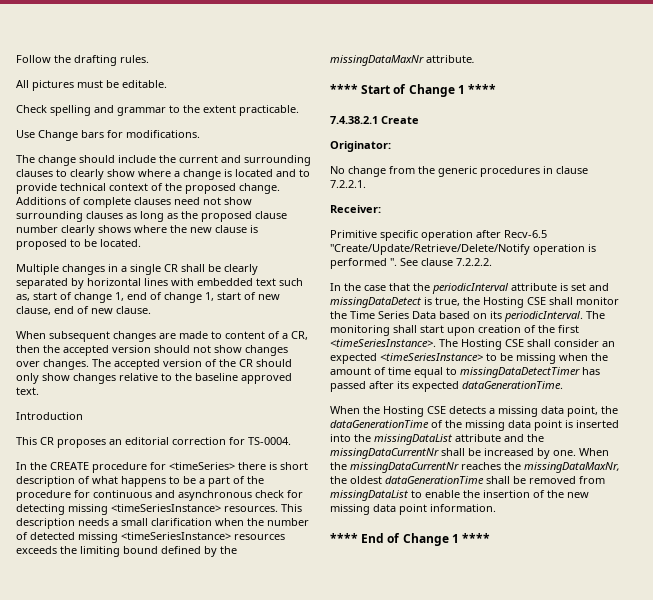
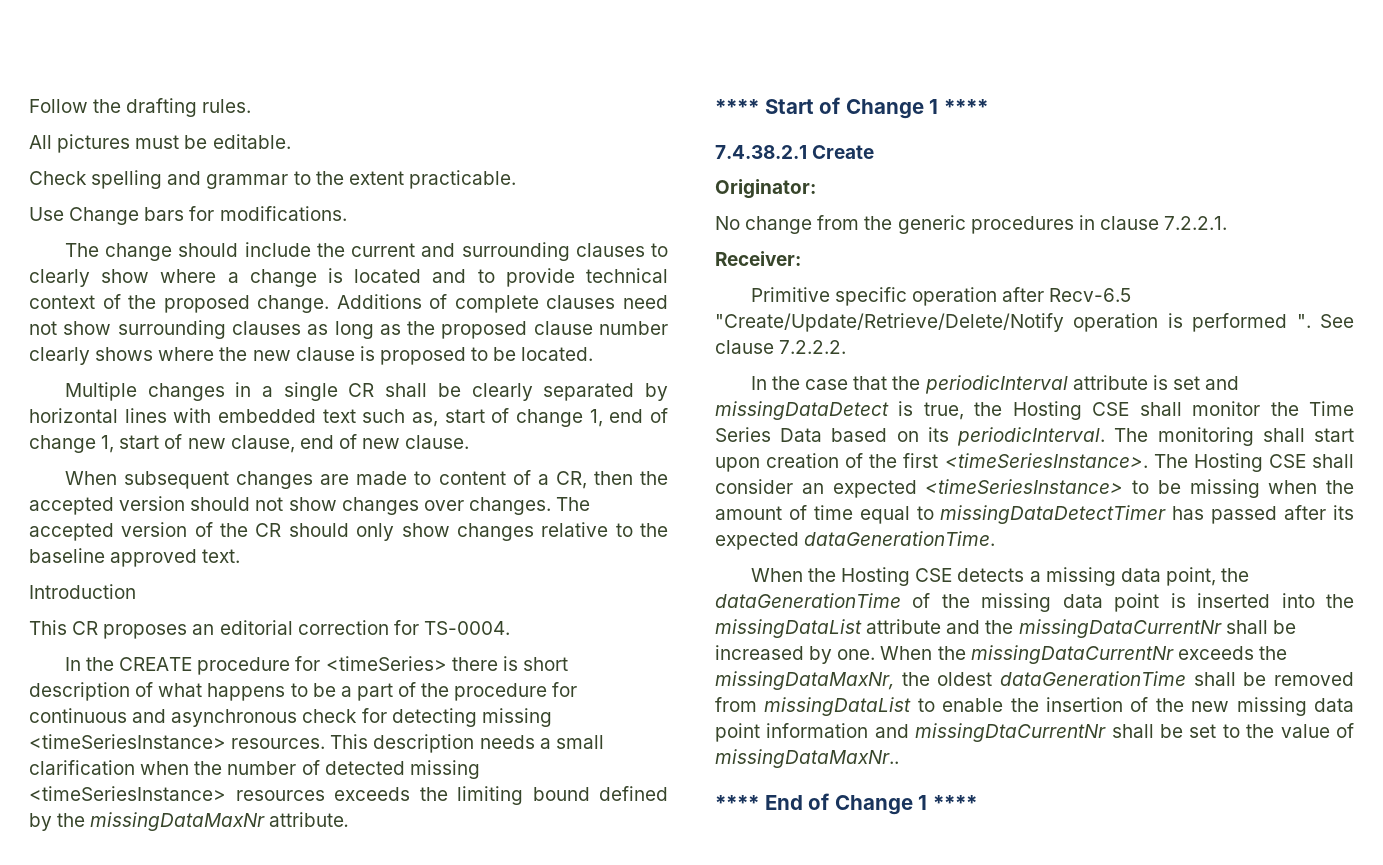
- When the missingDataCurrentNr reaches the missingDataMaxNr, the oldest dataGenerationTime shall be removed from missingDataList to enable the insertion of the new missing data point information.
+ When the missingDataCurrentNr exceeds the missingDataMaxNr, the oldest dataGenerationTime shall be removed from missingDataList to enable the insertion of the new missing data point information and missingDtaCurrentNr shall be set to the value of missingDataMaxNr..

